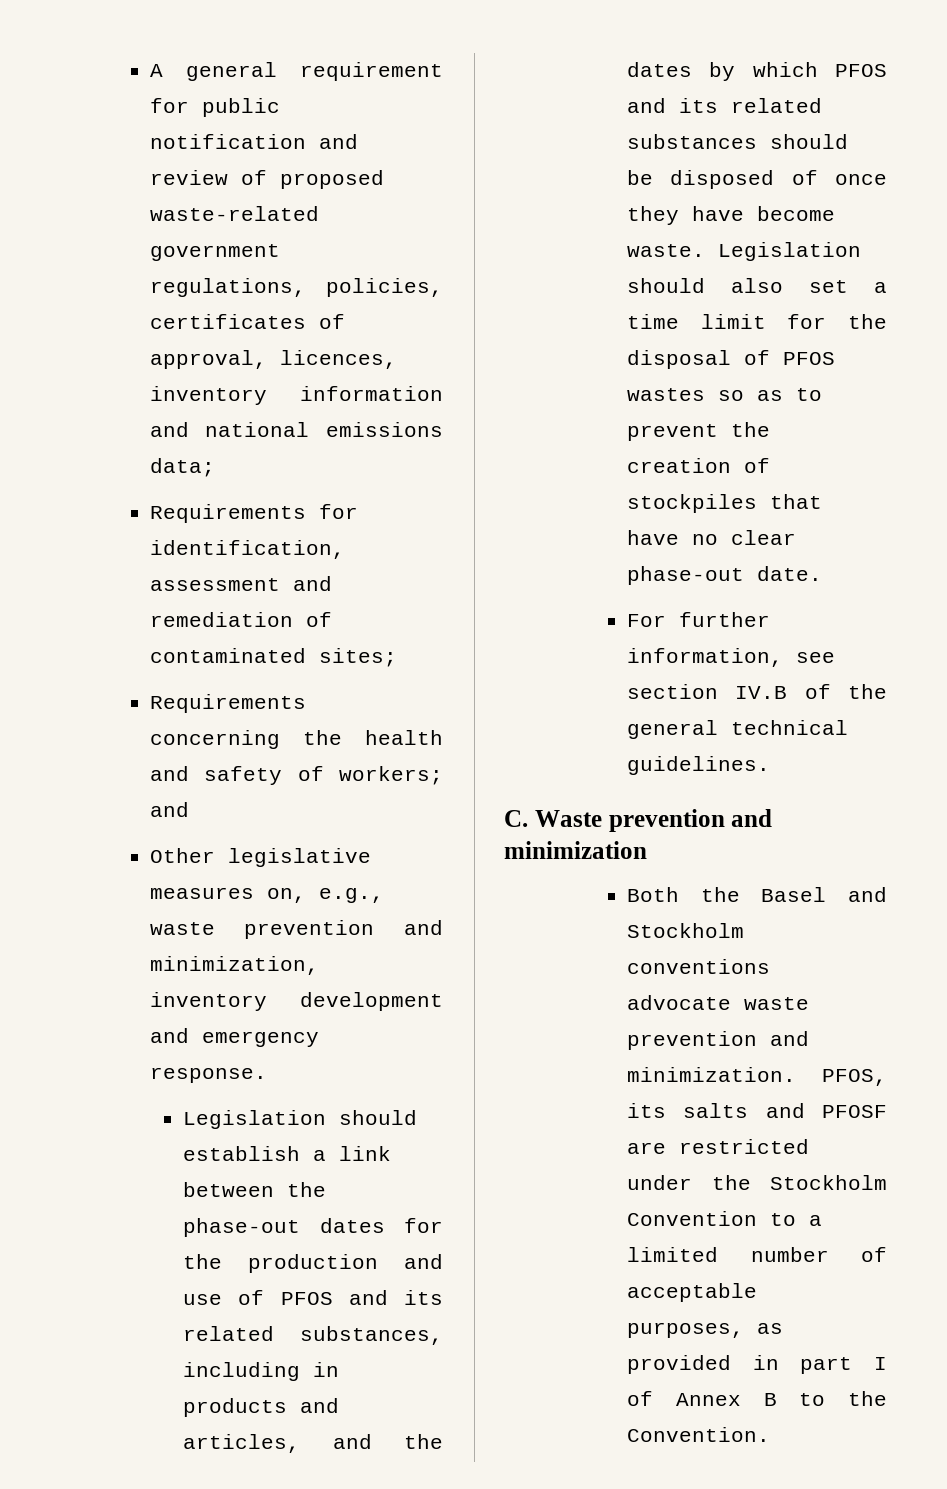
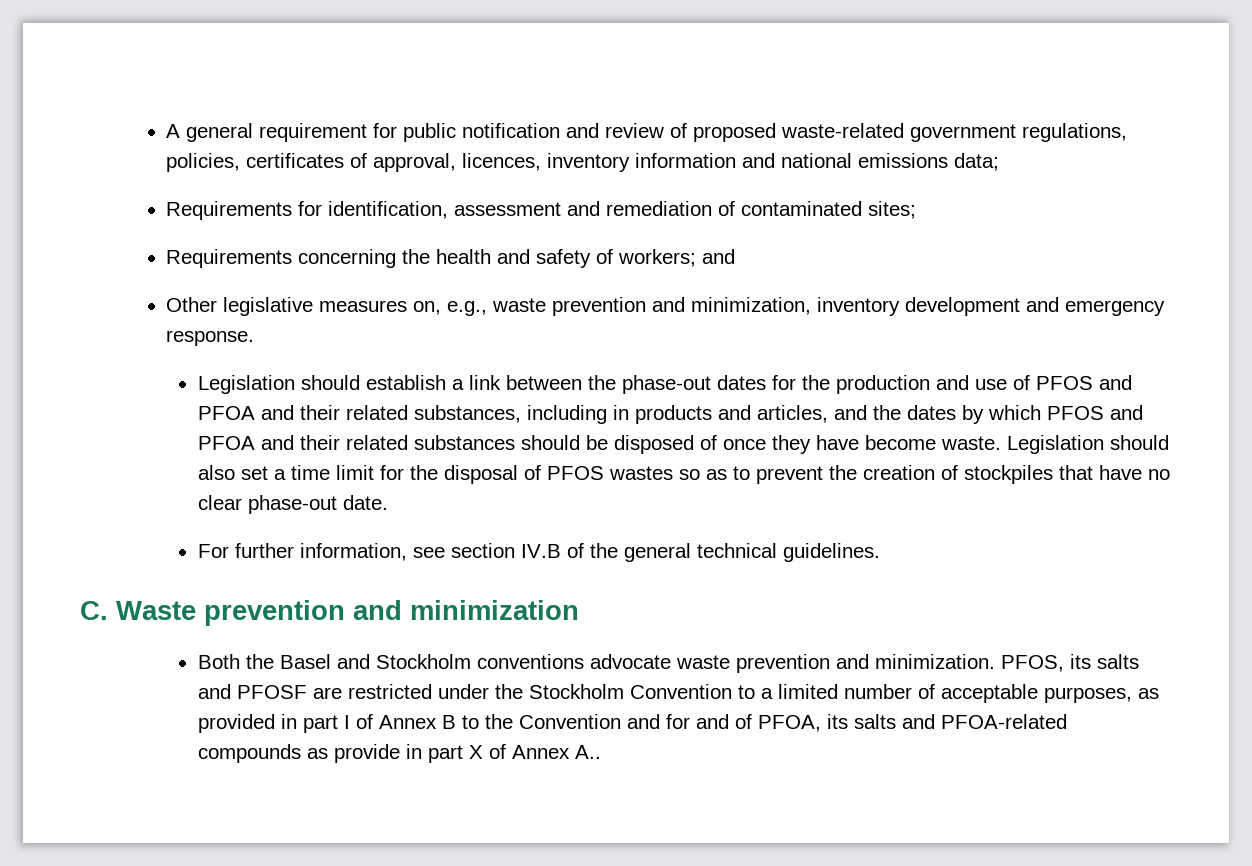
- Legislation should establish a link between the phase-out dates for the production and use of PFOS and its related substances, including in products and articles, and the dates by which PFOS and its related substances should be disposed of once they have become waste.
+ Legislation should establish a link between the phase-out dates for the production and use of PFOS and PFOA and their related substances, including in products and articles, and the dates by which PFOS and PFOA and their related substances should be disposed of once they have become waste.
- PFOS, its salts and PFOSF are restricted under the Stockholm Convention to a limited number of acceptable purposes, as provided in part I of Annex B to the Convention.
+ PFOS, its salts and PFOSF are restricted under the Stockholm Convention to a limited number of acceptable purposes, as provided in part I of Annex B to the Convention and for and of PFOA, its salts and PFOA-related compounds as provide in part X of Annex A..

